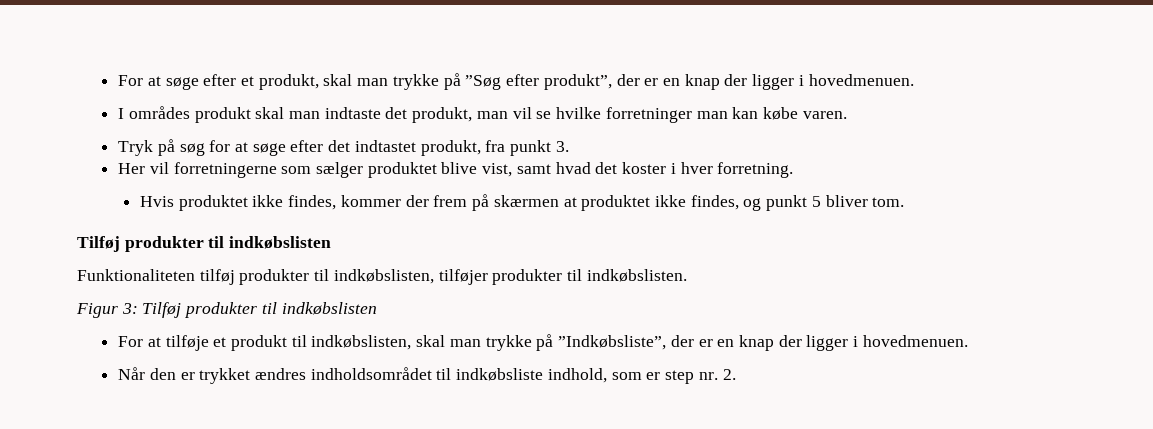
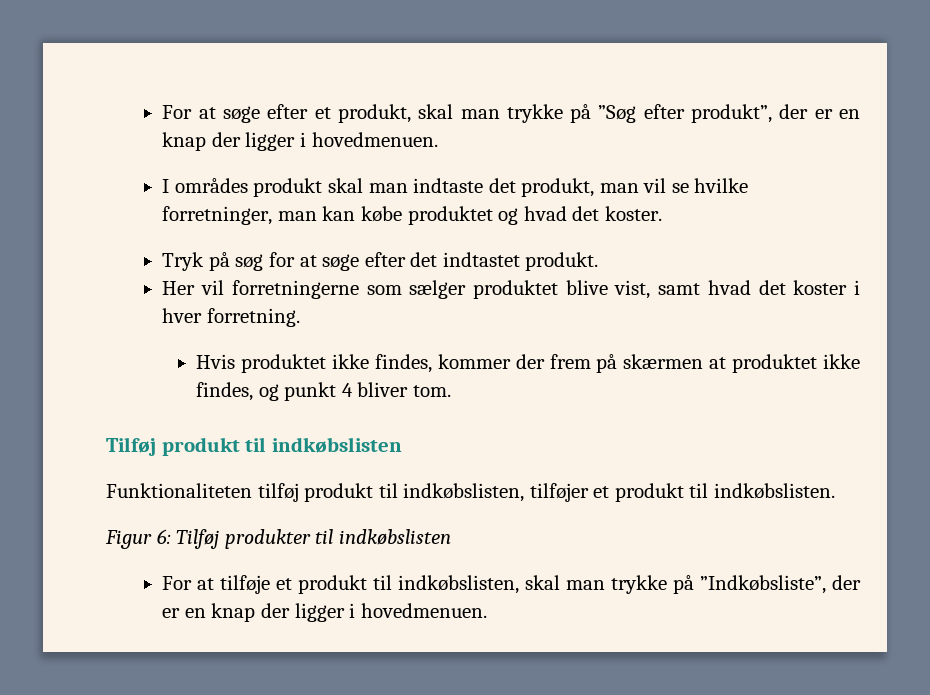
- I områdes produkt skal man indtaste det produkt, man vil se hvilke forretninger man kan købe varen.
+ I områdes produkt skal man indtaste det produkt, man vil se hvilke forretninger, man kan købe produktet og hvad det koster.
- Tryk på søg for at søge efter det indtastet produkt, fra punkt 3.
+ Tryk på søg for at søge efter det indtastet produkt.
- Hvis produktet ikke findes, kommer der frem på skærmen at produktet ikke findes, og punkt 5 bliver tom.
- Tilføj produkter til indkøbslisten
+ Hvis produktet ikke findes, kommer der frem på skærmen at produktet ikke findes, og punkt 4 bliver tom.
+ Tilføj produkt til indkøbslisten
- Funktionaliteten tilføj produkter til indkøbslisten, tilføjer produkter til indkøbslisten.
+ Funktionaliteten tilføj produkt til indkøbslisten, tilføjer et produkt til indkøbslisten.
- Figur 3: Tilføj produkter til indkøbslisten
+ Figur 6: Tilføj produkter til indkøbslisten
- Når den er trykket ændres indholdsområdet til indkøbsliste indhold, som er step nr. 2.

